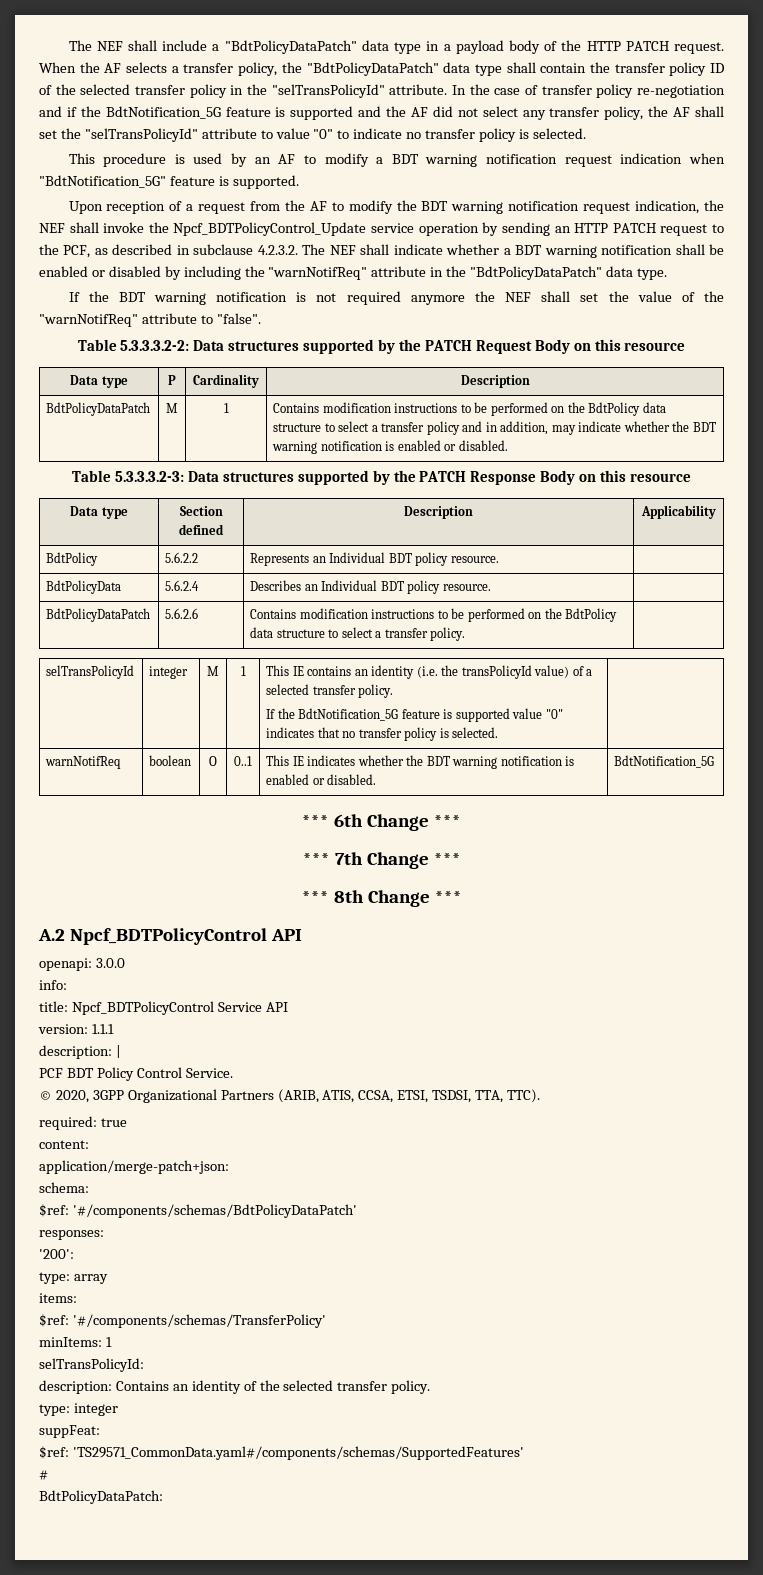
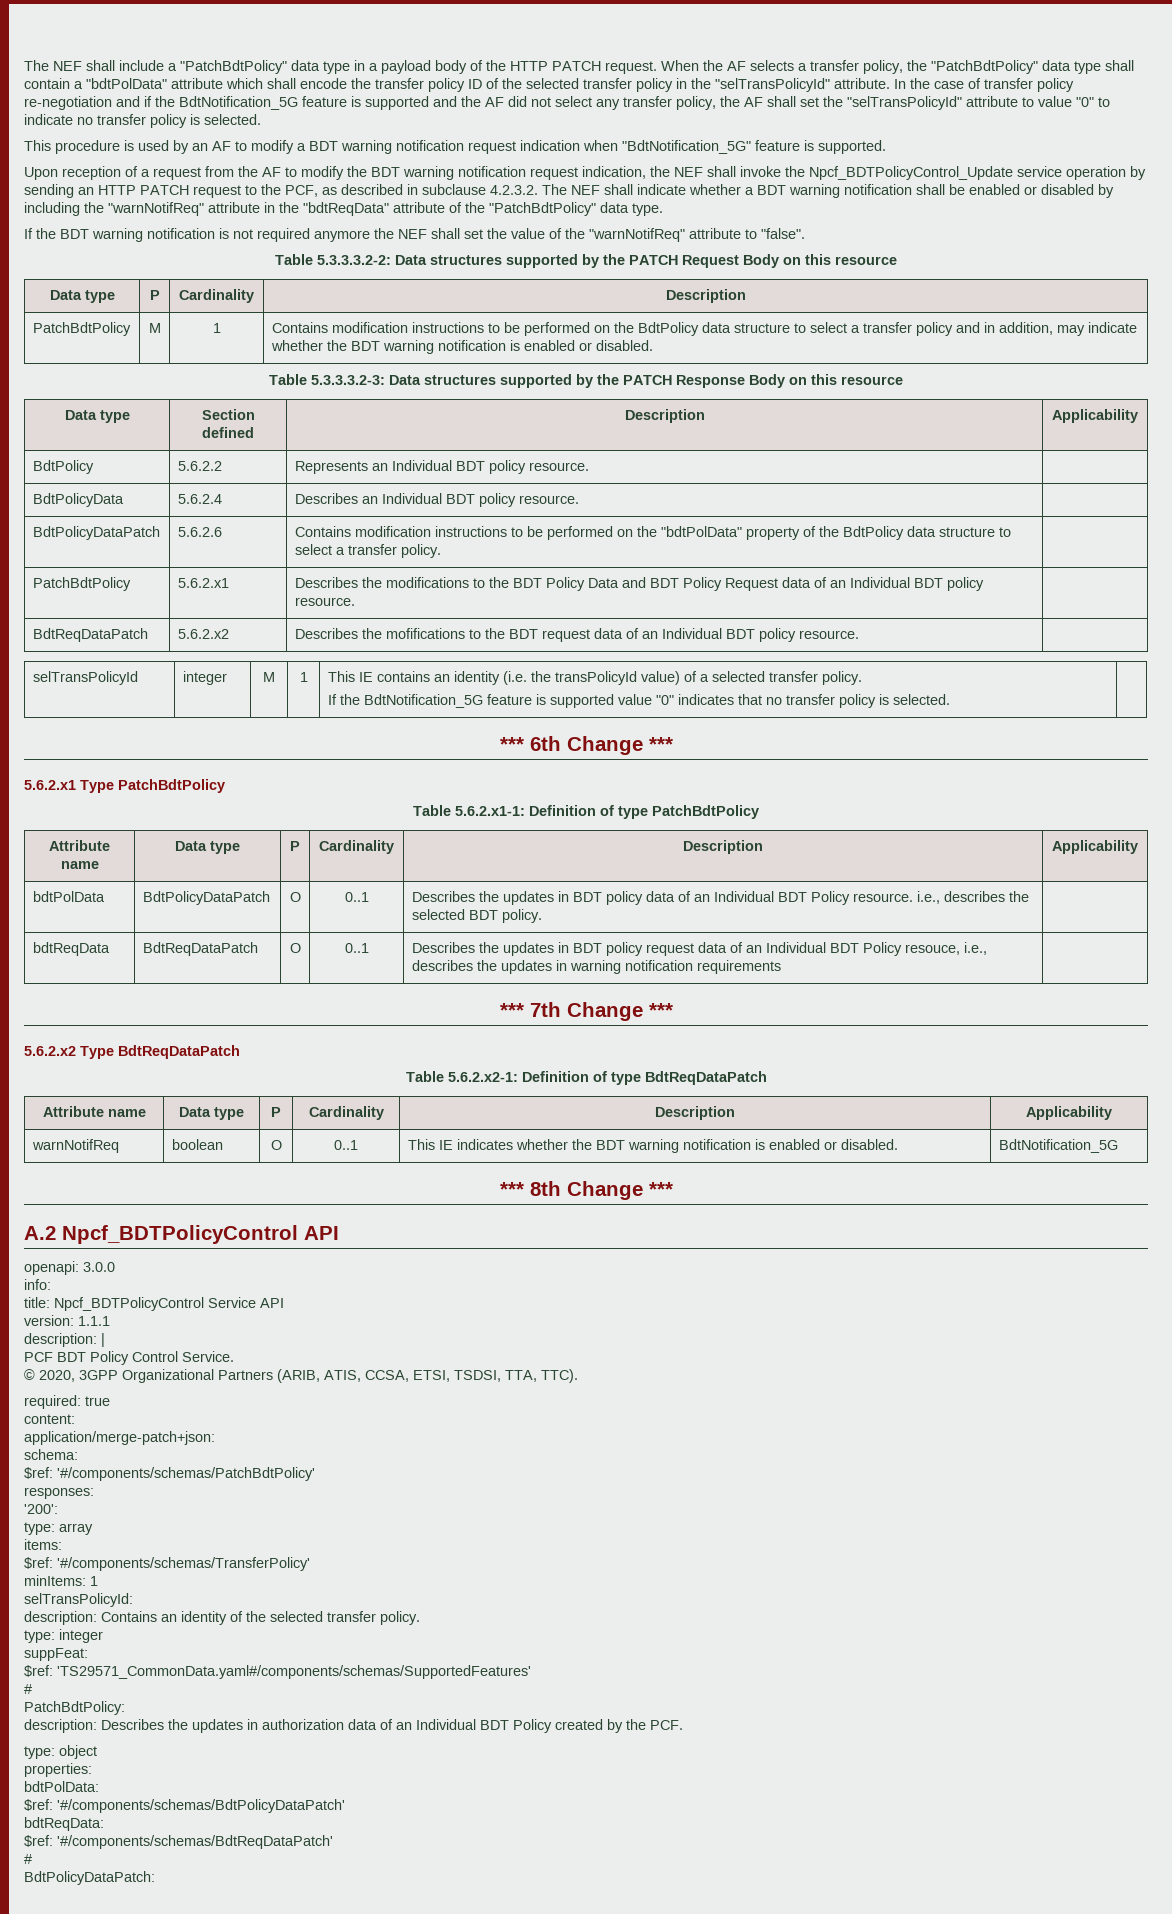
- The NEF shall include a "BdtPolicyDataPatch" data type in a payload body of the HTTP PATCH request.
+ The NEF shall include a "PatchBdtPolicy" data type in a payload body of the HTTP PATCH request.
- When the AF selects a transfer policy, the "BdtPolicyDataPatch" data type shall contain the transfer policy ID of the selected transfer policy in the "selTransPolicyId" attribute.
+ When the AF selects a transfer policy, the "PatchBdtPolicy" data type shall contain a "bdtPolData" attribute which shall encode the transfer policy ID of the selected transfer policy in the "selTransPolicyId" attribute.
- Upon reception of a request from the AF to modify the BDT warning notification request indication, the NEF shall invoke the Npcf_BDTPolicyControl_Update service operation by sending an HTTP PATCH request to the PCF, as described in subclause 4.2.3.2. The NEF shall indicate whether a BDT warning notification shall be enabled or disabled by including the "warnNotifReq" attribute in the "BdtPolicyDataPatch" data type.
+ Upon reception of a request from the AF to modify the BDT warning notification request indication, the NEF shall invoke the Npcf_BDTPolicyControl_Update service operation by sending an HTTP PATCH request to the PCF, as described in subclause 4.2.3.2. The NEF shall indicate whether a BDT warning notification shall be enabled or disabled by including the "warnNotifReq" attribute in the "bdtReqData" attribute of the "PatchBdtPolicy" data type.
- BdtPolicyDataPatch | M | 1 | Contains modification instructions to be performed on the BdtPolicy data structure to select a transfer policy and in addition, may indicate whether the BDT warning notification is enabled or disabled.
+ PatchBdtPolicy | M | 1 | Contains modification instructions to be performed on the BdtPolicy data structure to select a transfer policy and in addition, may indicate whether the BDT warning notification is enabled or disabled.
- BdtPolicyDataPatch | 5.6.2.6 | Contains modification instructions to be performed on the BdtPolicy data structure to select a transfer policy. |
+ BdtPolicyDataPatch | 5.6.2.6 | Contains modification instructions to be performed on the "bdtPolData" property of the BdtPolicy data structure to select a transfer policy. |
+ PatchBdtPolicy | 5.6.2.x1 | Describes the modifications to the BDT Policy Data and BDT Policy Request data of an Individual BDT policy resource. |
+ BdtReqDataPatch | 5.6.2.x2 | Describes the mofifications to the BDT request data of an Individual BDT policy resource. |
+ *** 6th Change ***
+ 5.6.2.x1 Type PatchBdtPolicy
+ Table 5.6.2.x1-1: Definition of type PatchBdtPolicy
+ Attribute name | Data type | P | Cardinality | Description | Applicability
+ bdtPolData | BdtPolicyDataPatch | O | 0..1 | Describes the updates in BDT policy data of an Individual BDT Policy resource. i.e., describes the selected BDT policy. |
+ bdtReqData | BdtReqDataPatch | O | 0..1 | Describes the updates in BDT policy request data of an Individual BDT Policy resouce, i.e., describes the updates in warning notification requirements |
+ *** 7th Change ***
+ 5.6.2.x2 Type BdtReqDataPatch
+ Table 5.6.2.x2-1: Definition of type BdtReqDataPatch
+ Attribute name | Data type | P | Cardinality | Description | Applicability
- *** 6th Change ***
- *** 7th Change ***
- $ref: '#/components/schemas/BdtPolicyDataPatch'
+ $ref: '#/components/schemas/PatchBdtPolicy'
+ PatchBdtPolicy:
+ description: Describes the updates in authorization data of an Individual BDT Policy created by the PCF.
+ type: object
+ properties:
+ bdtPolData:
+ $ref: '#/components/schemas/BdtPolicyDataPatch'
+ bdtReqData:
+ $ref: '#/components/schemas/BdtReqDataPatch'
+ #

